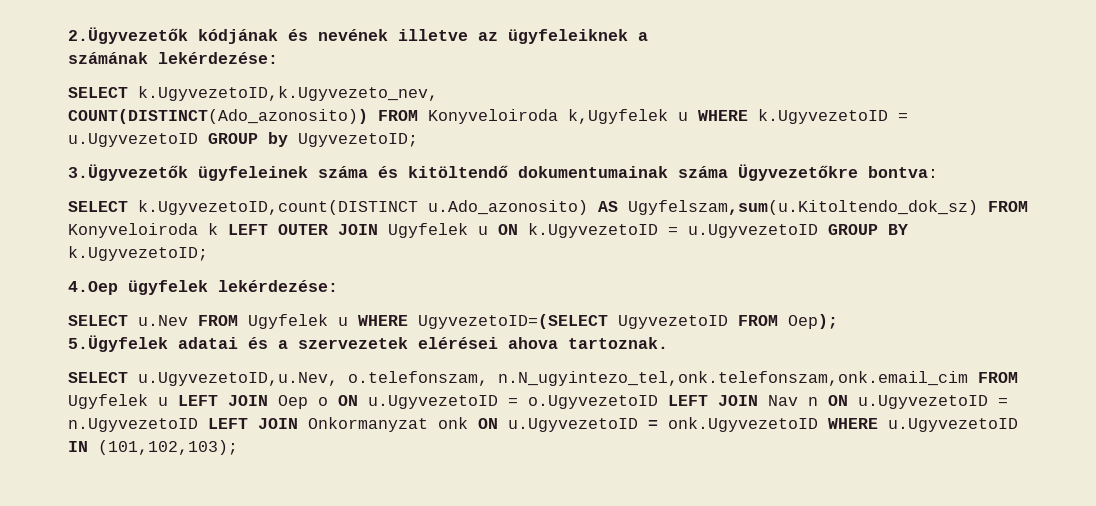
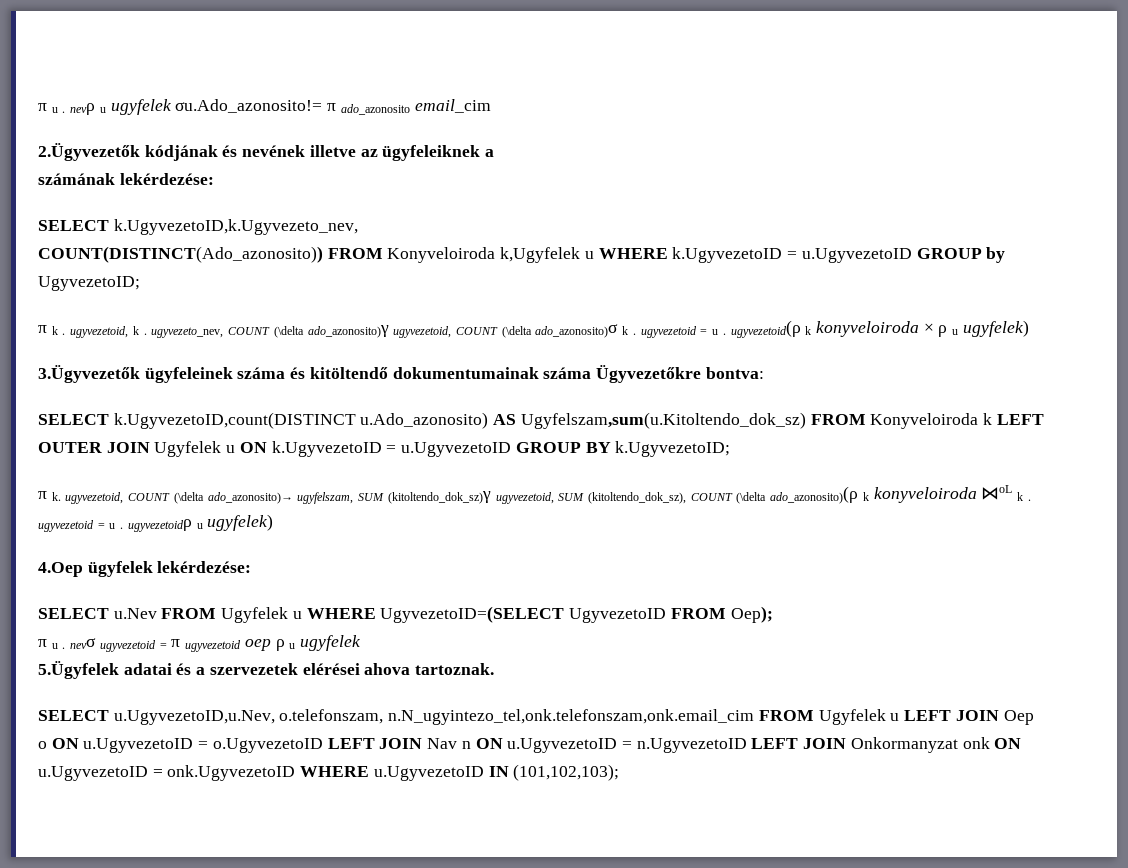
+ π u . nevρ u ugyfelek σu.Ado_azonosito!= π ado_azonosito email_cim
+ π k . ugyvezetoid, k . ugyvezeto_nev, COUNT (\delta ado_azonosito)γ ugyvezetoid, COUNT (\delta ado_azonosito)σ k . ugyvezetoid = u . ugyvezetoid(ρ k konyveloiroda × ρ u ugyfelek)
+ π k. ugyvezetoid, COUNT (\delta ado_azonosito)→ ugyfelszam, SUM (kitoltendo_dok_sz)γ ugyvezetoid, SUM (kitoltendo_dok_sz), COUNT (\delta ado_azonosito)(ρ k konyveloiroda ⋈oL k . ugyvezetoid = u . ugyvezetoidρ u ugyfelek)
+ π u . nevσ ugyvezetoid = π ugyvezetoid oep ρ u ugyfelek

